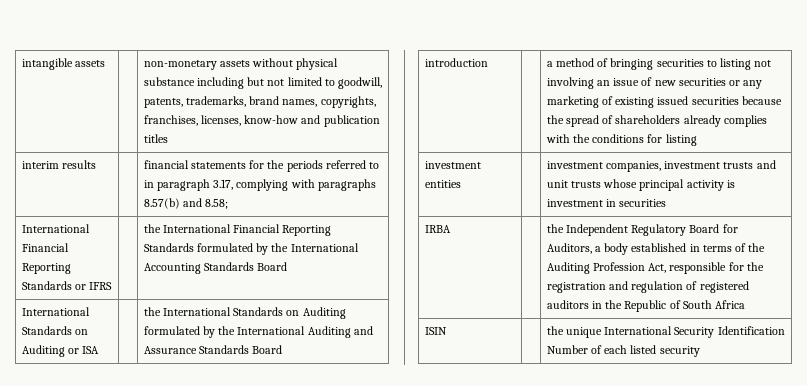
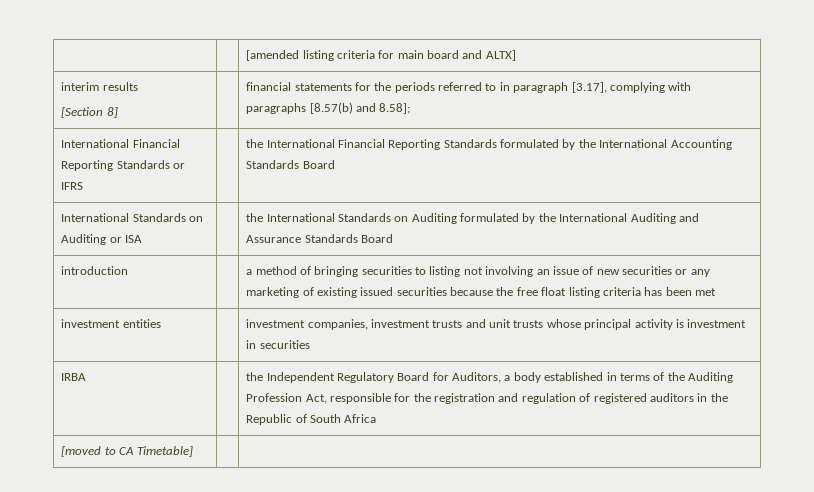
- intangible assets | | non-monetary assets without physical substance including but not limited to goodwill, patents, trademarks, brand names, copyrights, franchises, licenses, know-how and publication titles
+ | | [amended listing criteria for main board and ALTX]
- interim results | | financial statements for the periods referred to in paragraph 3.17, complying with paragraphs 8.57(b) and 8.58;
+ interim results
+ [Section 8] | | financial statements for the periods referred to in paragraph [3.17], complying with paragraphs [8.57(b) and 8.58];
- introduction | | a method of bringing securities to listing not involving an issue of new securities or any marketing of existing issued securities because the spread of shareholders already complies with the conditions for listing
+ introduction | | a method of bringing securities to listing not involving an issue of new securities or any marketing of existing issued securities because the free float listing criteria has been met
- ISIN | | the unique International Security Identification Number of each listed security
+ [moved to CA Timetable] | |

